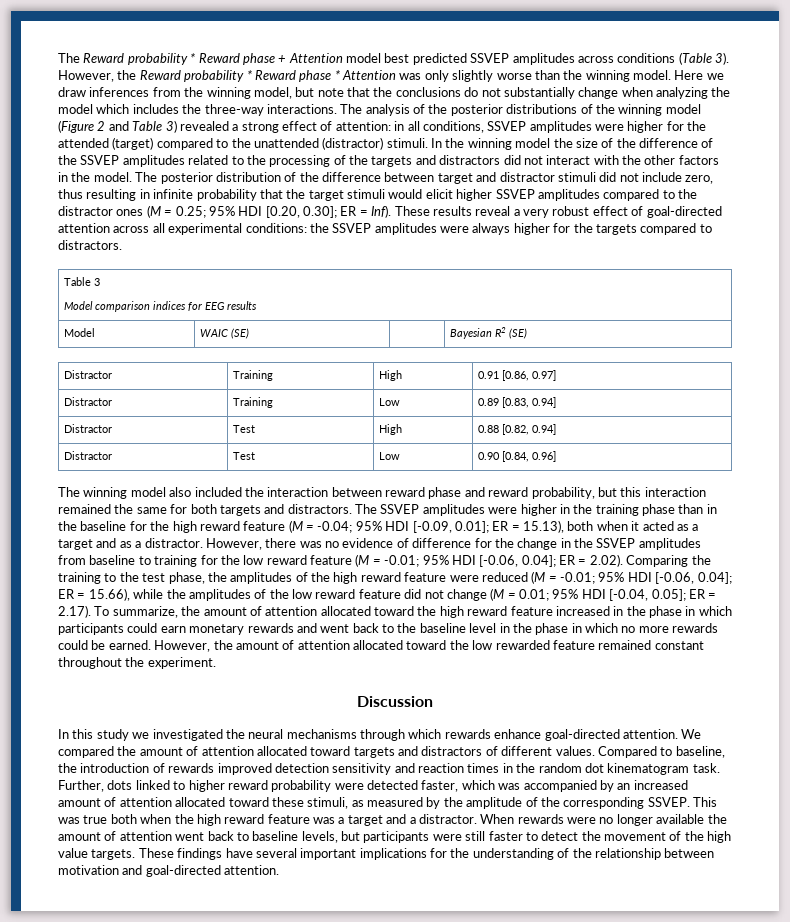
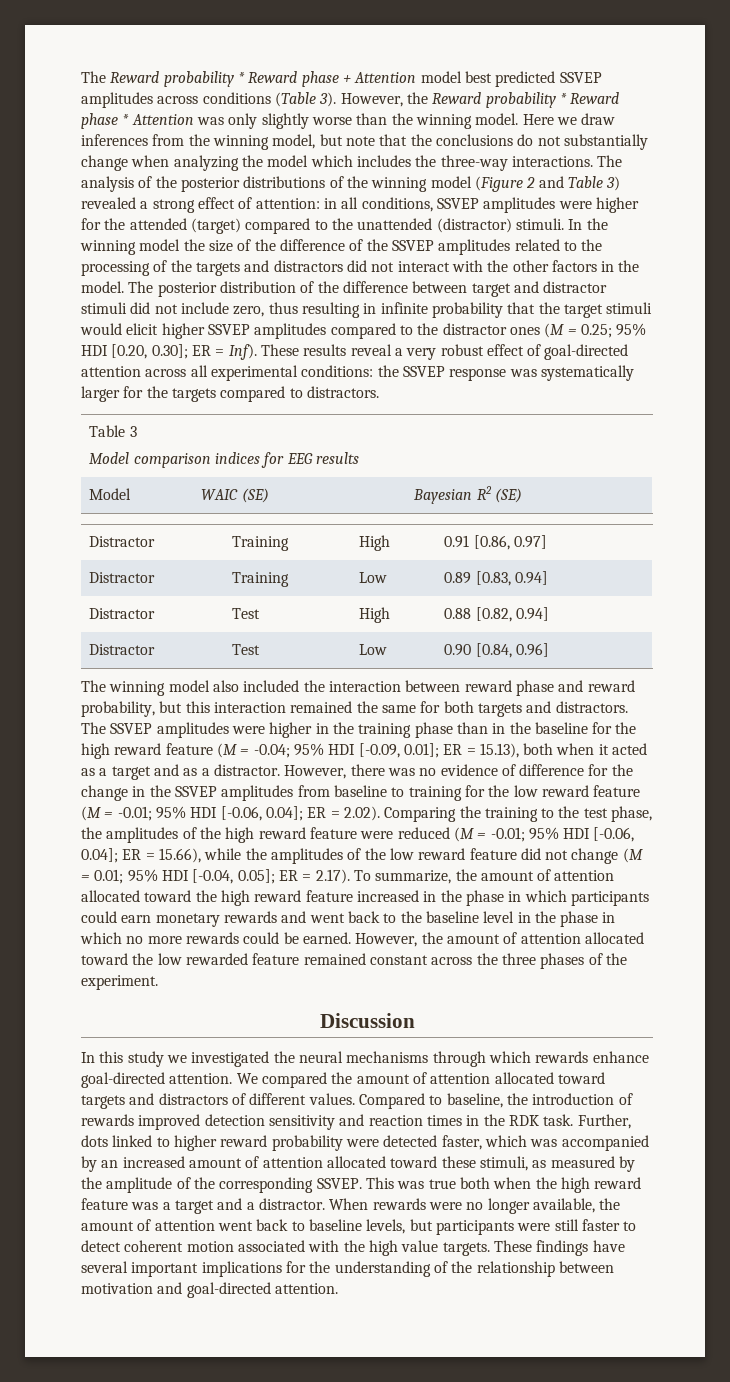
- These results reveal a very robust effect of goal-directed attention across all experimental conditions: the SSVEP amplitudes were always higher for the targets compared to distractors.
+ These results reveal a very robust effect of goal-directed attention across all experimental conditions: the SSVEP response was systematically larger for the targets compared to distractors.
- However, the amount of attention allocated toward the low rewarded feature remained constant throughout the experiment.
+ However, the amount of attention allocated toward the low rewarded feature remained constant across the three phases of the experiment.
- Compared to baseline, the introduction of rewards improved detection sensitivity and reaction times in the random dot kinematogram task.
+ Compared to baseline, the introduction of rewards improved detection sensitivity and reaction times in the RDK task.
- When rewards were no longer available the amount of attention went back to baseline levels, but participants were still faster to detect the movement of the high value targets.
+ When rewards were no longer available, the amount of attention went back to baseline levels, but participants were still faster to detect coherent motion associated with the high value targets.

